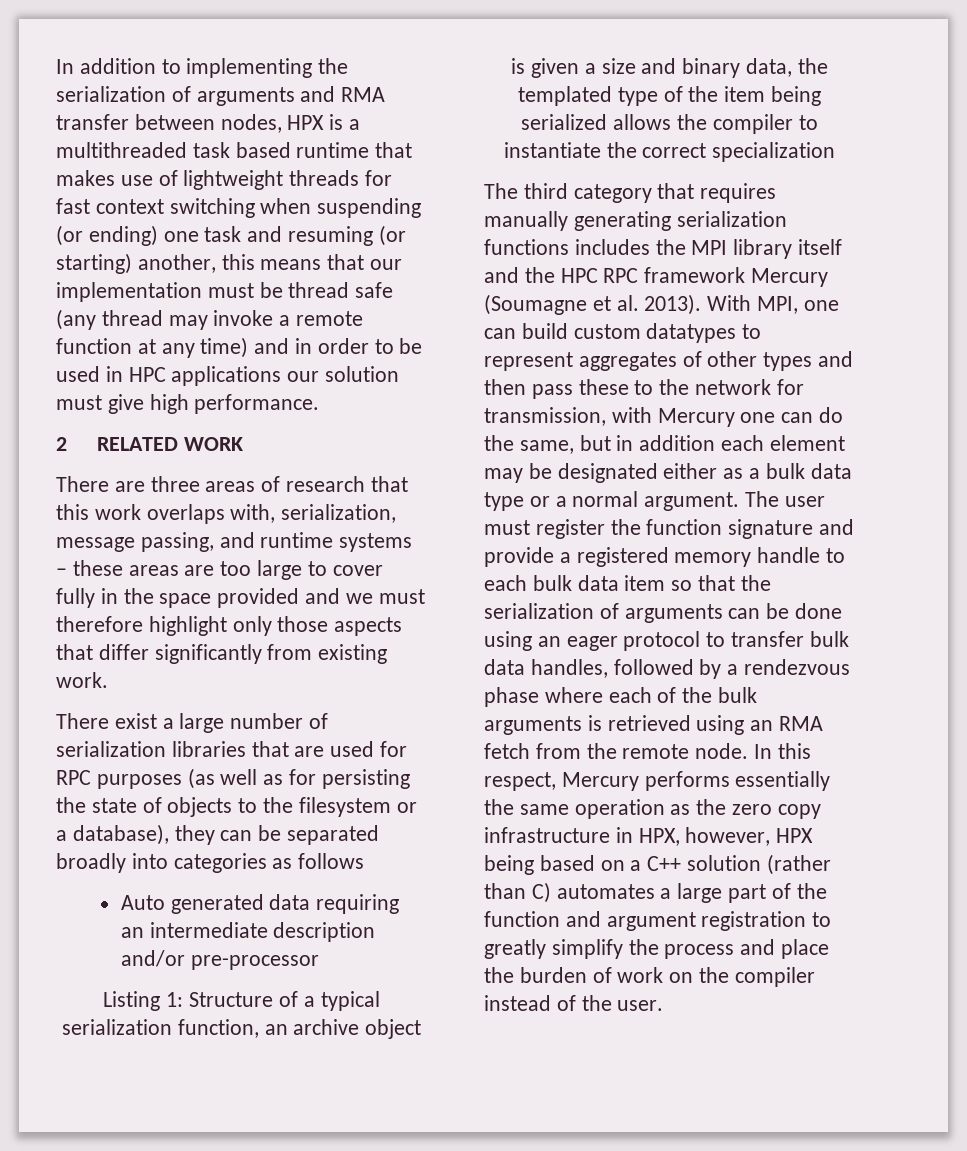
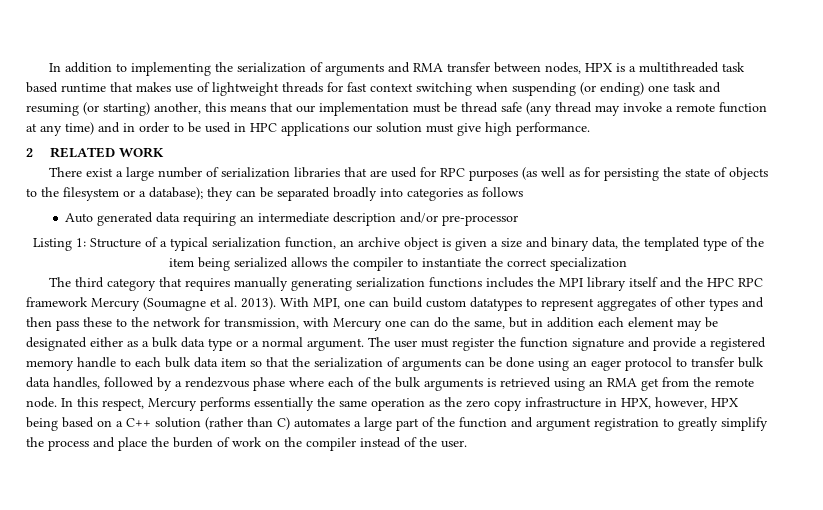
- There are three areas of research that this work overlaps with, serialization, message passing, and runtime systems – these areas are too large to cover fully in the space provided and we must therefore highlight only those aspects that differ significantly from existing work.
- There exist a large number of serialization libraries that are used for RPC purposes (as well as for persisting the state of objects to the filesystem or a database), they can be separated broadly into categories as follows
+ There exist a large number of serialization libraries that are used for RPC purposes (as well as for persisting the state of objects to the filesystem or a database); they can be separated broadly into categories as follows
- The user must register the function signature and provide a registered memory handle to each bulk data item so that the serialization of arguments can be done using an eager protocol to transfer bulk data handles, followed by a rendezvous phase where each of the bulk arguments is retrieved using an RMA fetch from the remote node.
+ The user must register the function signature and provide a registered memory handle to each bulk data item so that the serialization of arguments can be done using an eager protocol to transfer bulk data handles, followed by a rendezvous phase where each of the bulk arguments is retrieved using an RMA get from the remote node.

